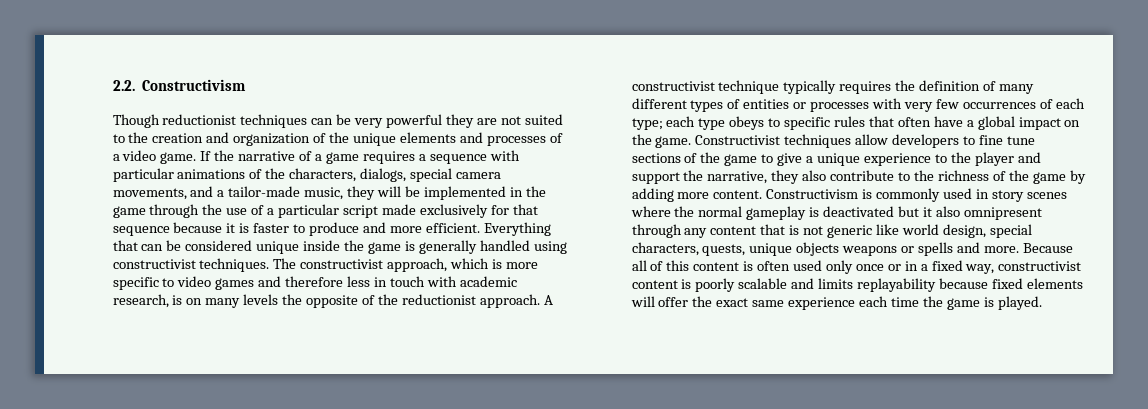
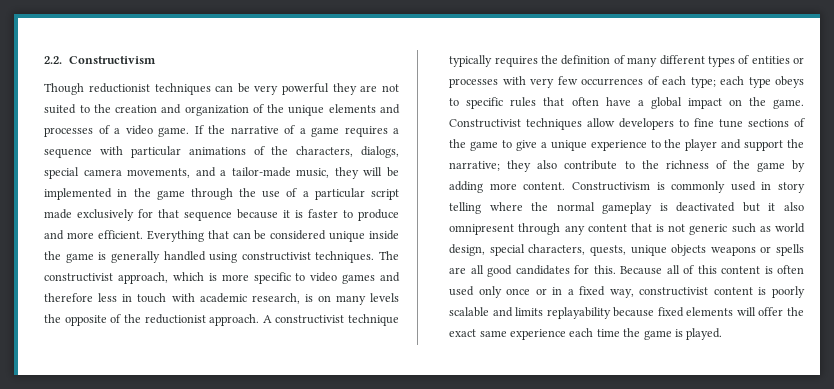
- Constructivist techniques allow developers to fine tune sections of the game to give a unique experience to the player and support the narrative, they also contribute to the richness of the game by adding more content.
+ Constructivist techniques allow developers to fine tune sections of the game to give a unique experience to the player and support the narrative; they also contribute to the richness of the game by adding more content.
- Constructivism is commonly used in story scenes where the normal gameplay is deactivated but it also omnipresent through any content that is not generic like world design, special characters, quests, unique objects weapons or spells and more.
+ Constructivism is commonly used in story telling where the normal gameplay is deactivated but it also omnipresent through any content that is not generic such as world design, special characters, quests, unique objects weapons or spells are all good candidates for this.

